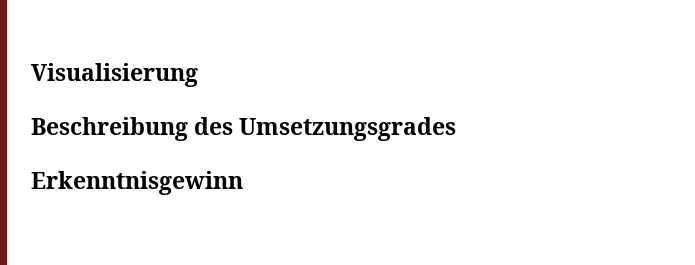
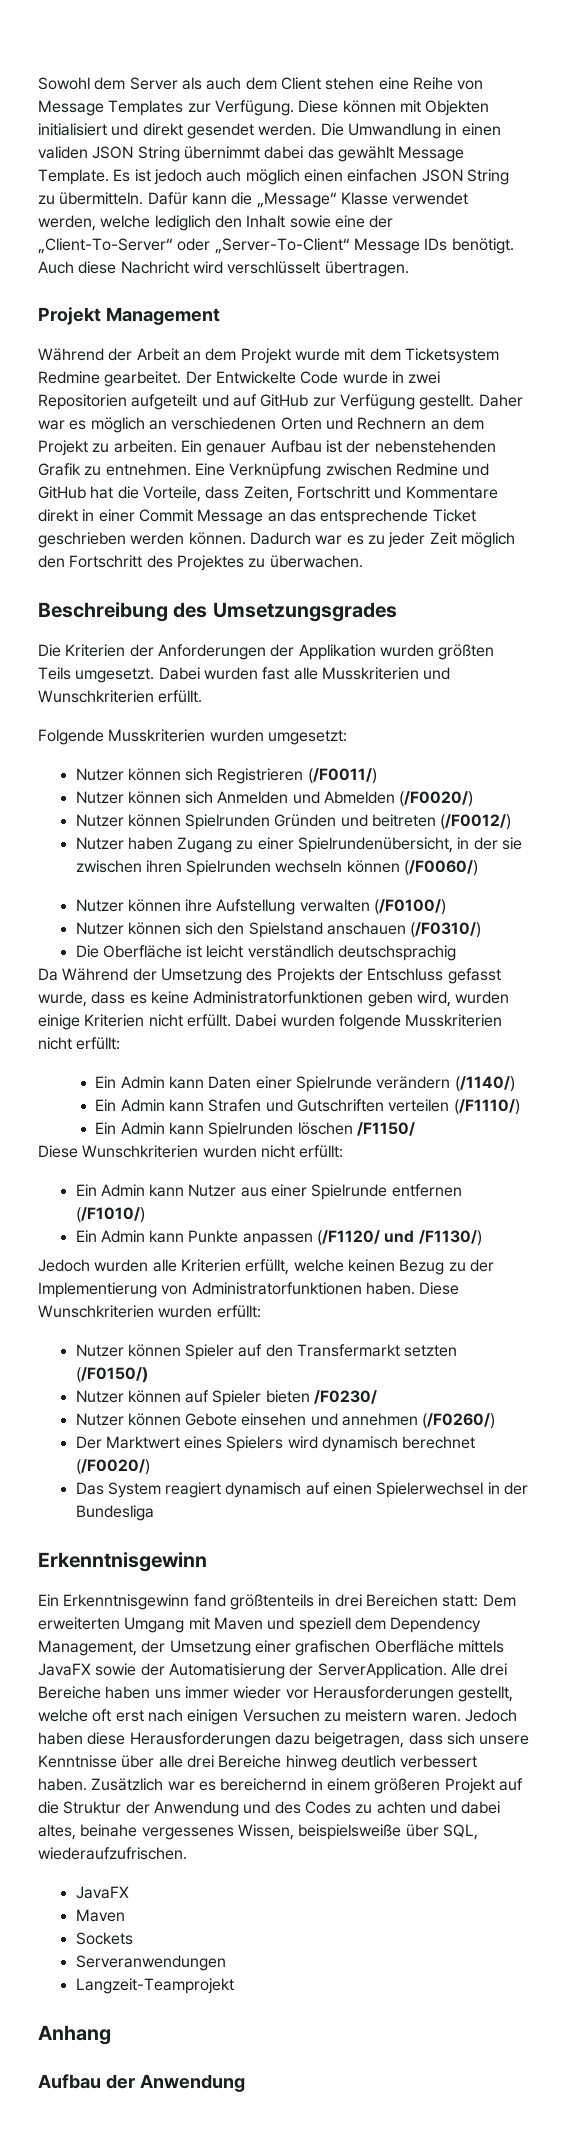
- Visualisierung
+ Sowohl dem Server als auch dem Client stehen eine Reihe von Message Templates zur Verfügung. Diese können mit Objekten initialisiert und direkt gesendet werden. Die Umwandlung in einen validen JSON String übernimmt dabei das gewählt Message Template. Es ist jedoch auch möglich einen einfachen JSON String zu übermitteln. Dafür kann die „Message“ Klasse verwendet werden, welche lediglich den Inhalt sowie eine der „Client-To-Server“ oder „Server-To-Client“ Message IDs benötigt. Auch diese Nachricht wird verschlüsselt übertragen.
+ Projekt Management
+ Während der Arbeit an dem Projekt wurde mit dem Ticketsystem Redmine gearbeitet. Der Entwickelte Code wurde in zwei Repositorien aufgeteilt und auf GitHub zur Verfügung gestellt. Daher war es möglich an verschiedenen Orten und Rechnern an dem Projekt zu arbeiten. Ein genauer Aufbau ist der nebenstehenden Grafik zu entnehmen. Eine Verknüpfung zwischen Redmine und GitHub hat die Vorteile, dass Zeiten, Fortschritt und Kommentare direkt in einer Commit Message an das entsprechende Ticket geschrieben werden können. Dadurch war es zu jeder Zeit möglich den Fortschritt des Projektes zu überwachen.
  Beschreibung des Umsetzungsgrades
+ Die Kriterien der Anforderungen der Applikation wurden größten Teils umgesetzt. Dabei wurden fast alle Musskriterien und Wunschkriterien erfüllt.
+ Folgende Musskriterien wurden umgesetzt:
+ Nutzer können sich Registrieren (/F0011/)
+ Nutzer können sich Anmelden und Abmelden (/F0020/)
+ Nutzer können Spielrunden Gründen und beitreten (/F0012/)
+ Nutzer haben Zugang zu einer Spielrundenübersicht, in der sie zwischen ihren Spielrunden wechseln können (/F0060/)
+ Nutzer können ihre Aufstellung verwalten (/F0100/)
+ Nutzer können sich den Spielstand anschauen (/F0310/)
+ Die Oberfläche ist leicht verständlich deutschsprachig
+ Da Während der Umsetzung des Projekts der Entschluss gefasst wurde, dass es keine Administratorfunktionen geben wird, wurden einige Kriterien nicht erfüllt. Dabei wurden folgende Musskriterien nicht erfüllt:
+ Ein Admin kann Daten einer Spielrunde verändern (/1140/)
+ Ein Admin kann Strafen und Gutschriften verteilen (/F1110/)
+ Ein Admin kann Spielrunden löschen /F1150/
+ Diese Wunschkriterien wurden nicht erfüllt:
+ Ein Admin kann Nutzer aus einer Spielrunde entfernen (/F1010/)
+ Ein Admin kann Punkte anpassen (/F1120/ und /F1130/)
+ Jedoch wurden alle Kriterien erfüllt, welche keinen Bezug zu der Implementierung von Administratorfunktionen haben. Diese Wunschkriterien wurden erfüllt:
+ Nutzer können Spieler auf den Transfermarkt setzten (/F0150/)
+ Nutzer können auf Spieler bieten /F0230/
+ Nutzer können Gebote einsehen und annehmen (/F0260/)
+ Der Marktwert eines Spielers wird dynamisch berechnet (/F0020/)
+ Das System reagiert dynamisch auf einen Spielerwechsel in der Bundesliga
  Erkenntnisgewinn
+ Ein Erkenntnisgewinn fand größtenteils in drei Bereichen statt: Dem erweiterten Umgang mit Maven und speziell dem Dependency Management, der Umsetzung einer grafischen Oberfläche mittels JavaFX sowie der Automatisierung der ServerApplication. Alle drei Bereiche haben uns immer wieder vor Herausforderungen gestellt, welche oft erst nach einigen Versuchen zu meistern waren. Jedoch haben diese Herausforderungen dazu beigetragen, dass sich unsere Kenntnisse über alle drei Bereiche hinweg deutlich verbessert haben. Zusätzlich war es bereichernd in einem größeren Projekt auf die Struktur der Anwendung und des Codes zu achten und dabei altes, beinahe vergessenes Wissen, beispielsweiße über SQL, wiederaufzufrischen.
+ JavaFX
+ Maven
+ Sockets
+ Serveranwendungen
+ Langzeit-Teamprojekt
+ Anhang
+ Aufbau der Anwendung

